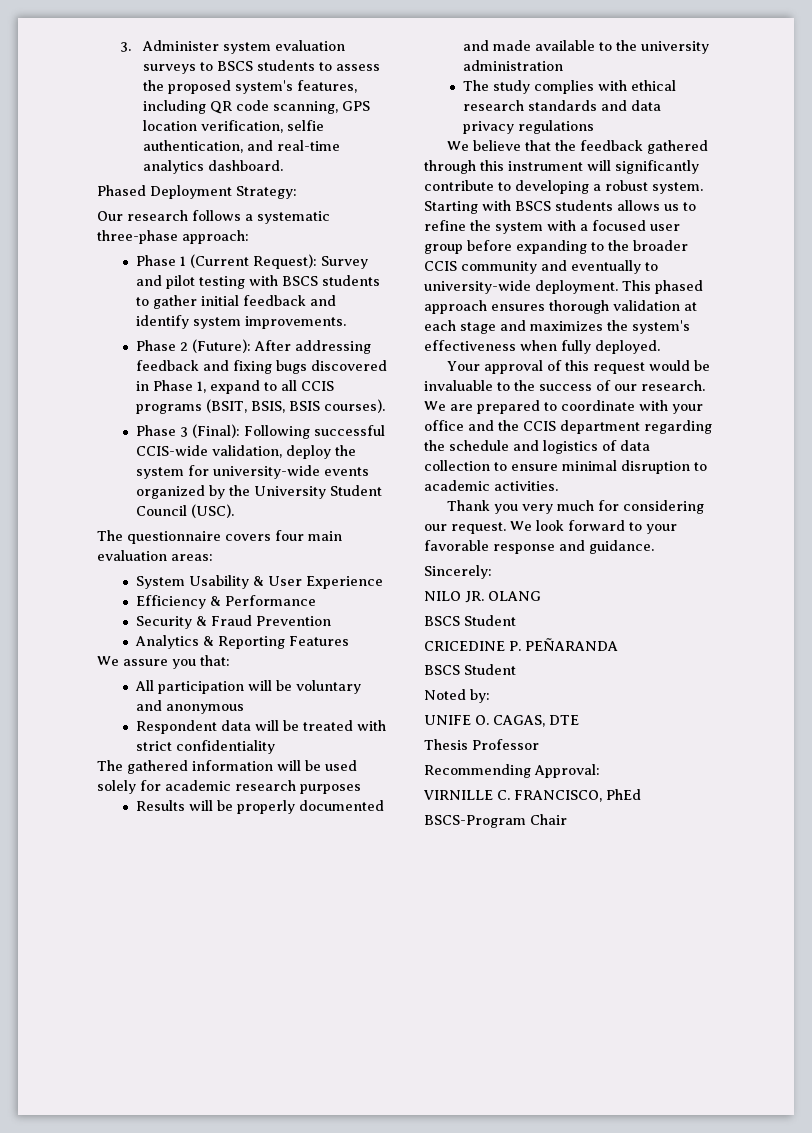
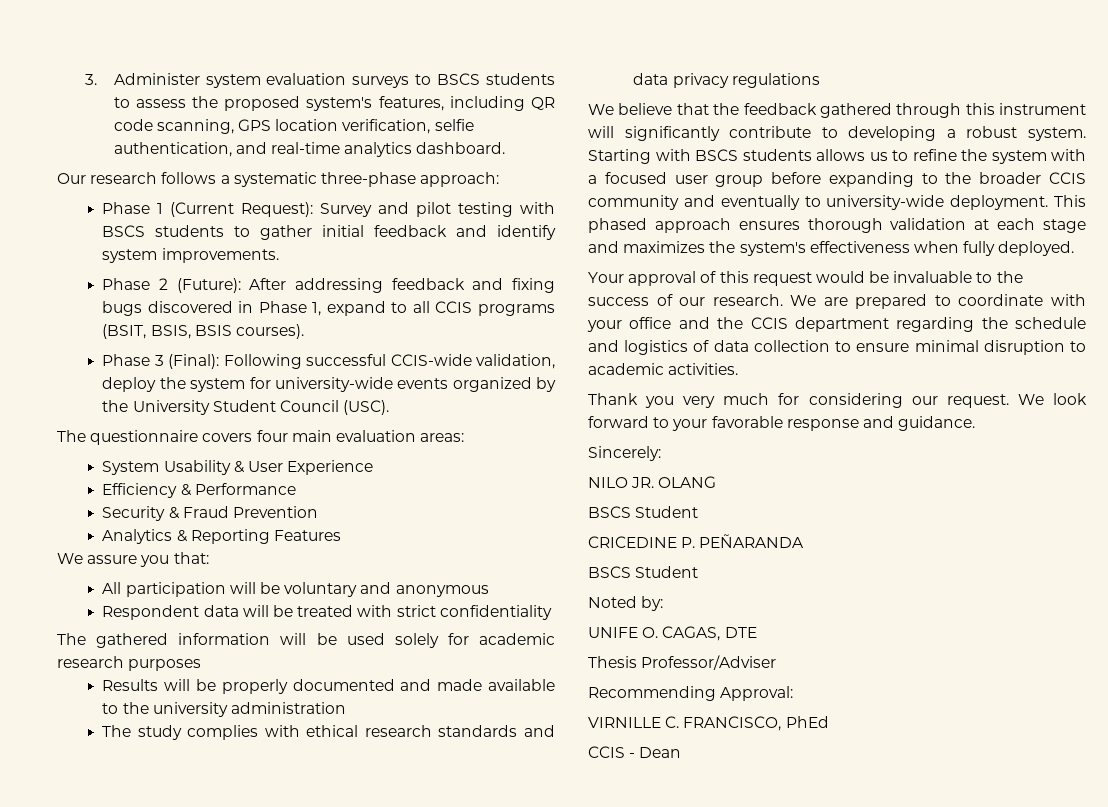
- Phased Deployment Strategy:
- Thesis Professor
+ Thesis Professor/Adviser
- BSCS-Program Chair
+ CCIS - Dean

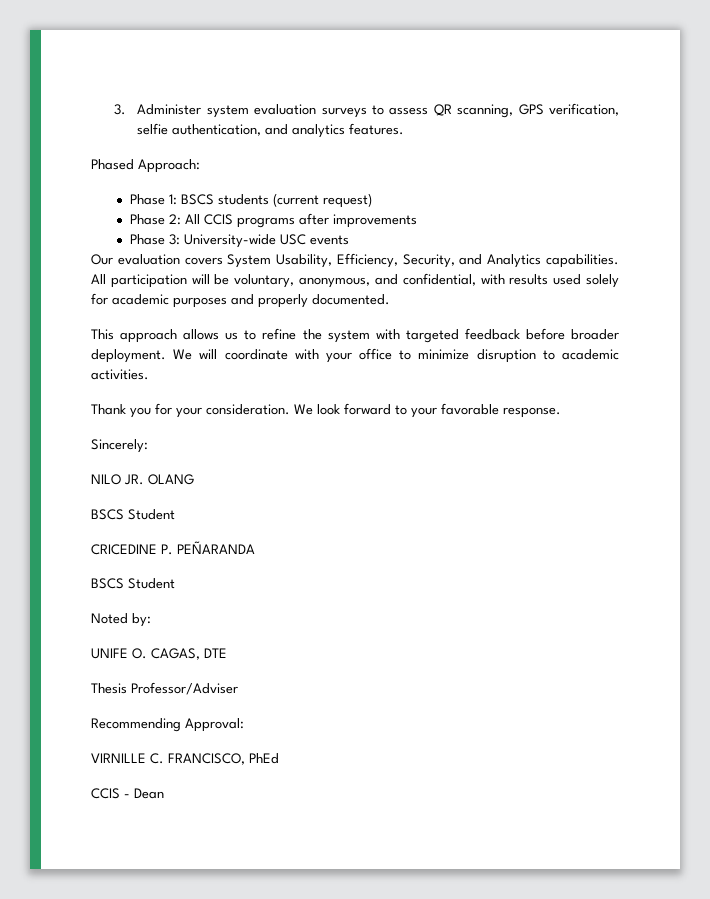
- 3. Administer system evaluation surveys to BSCS students to assess the proposed system's features, including QR code scanning, GPS location verification, selfie authentication, and real-time analytics dashboard.
- Our research follows a systematic three-phase approach:
- Phase 1 (Current Request): Survey and pilot testing with BSCS students to gather initial feedback and identify system improvements.
- Phase 2 (Future): After addressing feedback and fixing bugs discovered in Phase 1, expand to all CCIS programs (BSIT, BSIS, BSIS courses).
- Phase 3 (Final): Following successful CCIS-wide validation, deploy the system for university-wide events organized by the University Student Council (USC).
- The questionnaire covers four main evaluation areas:
- System Usability & User Experience
- Efficiency & Performance
- Security & Fraud Prevention
- Analytics & Reporting Features
- We assure you that:
- All participation will be voluntary and anonymous
- Respondent data will be treated with strict confidentiality
- The gathered information will be used solely for academic research purposes
- Results will be properly documented and made available to the university administration
- The study complies with ethical research standards and data privacy regulations
- We believe that the feedback gathered through this instrument will significantly contribute to developing a robust system. Starting with BSCS students allows us to refine the system with a focused user group before expanding to the broader CCIS community and eventually to university-wide deployment. This phased approach ensures thorough validation at each stage and maximizes the system's effectiveness when fully deployed.
- Your approval of this request would be invaluable to the success of our research. We are prepared to coordinate with your office and the CCIS department regarding the schedule and logistics of data collection to ensure minimal disruption to academic activities.
+ 3. Administer system evaluation surveys to assess QR scanning, GPS verification, selfie authentication, and analytics features.
+ Phased Approach:
+ Phase 1: BSCS students (current request)
+ Phase 2: All CCIS programs after improvements
+ Phase 3: University-wide USC events
+ Our evaluation covers System Usability, Efficiency, Security, and Analytics capabilities. All participation will be voluntary, anonymous, and confidential, with results used solely for academic purposes and properly documented.
+ This approach allows us to refine the system with targeted feedback before broader deployment. We will coordinate with your office to minimize disruption to academic activities.
- Thank you very much for considering our request.
+ Thank you for your consideration.
- We look forward to your favorable response and guidance.
+ We look forward to your favorable response.

